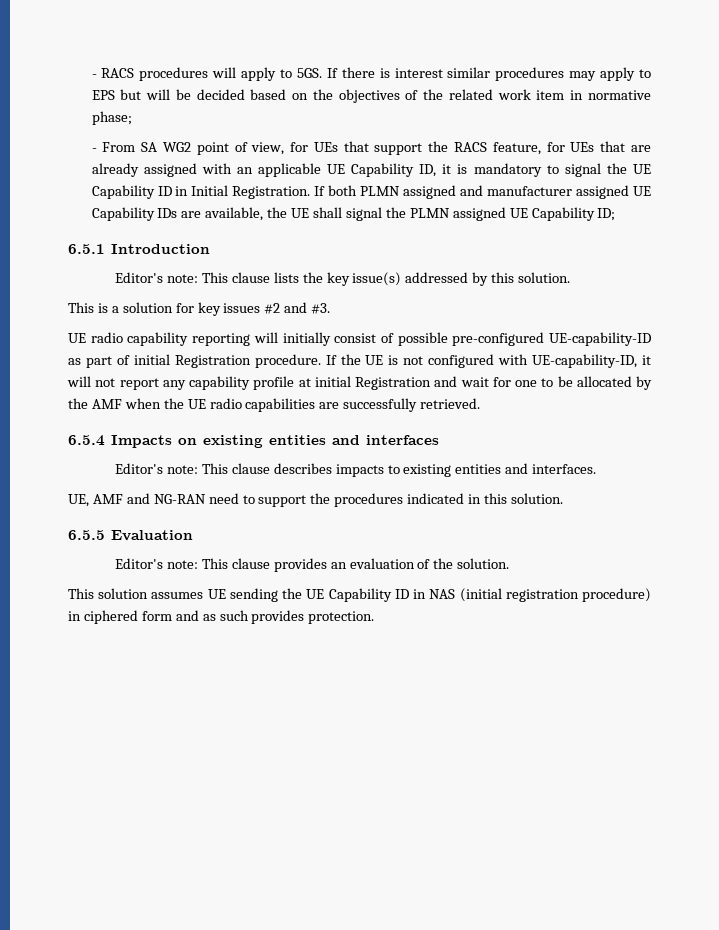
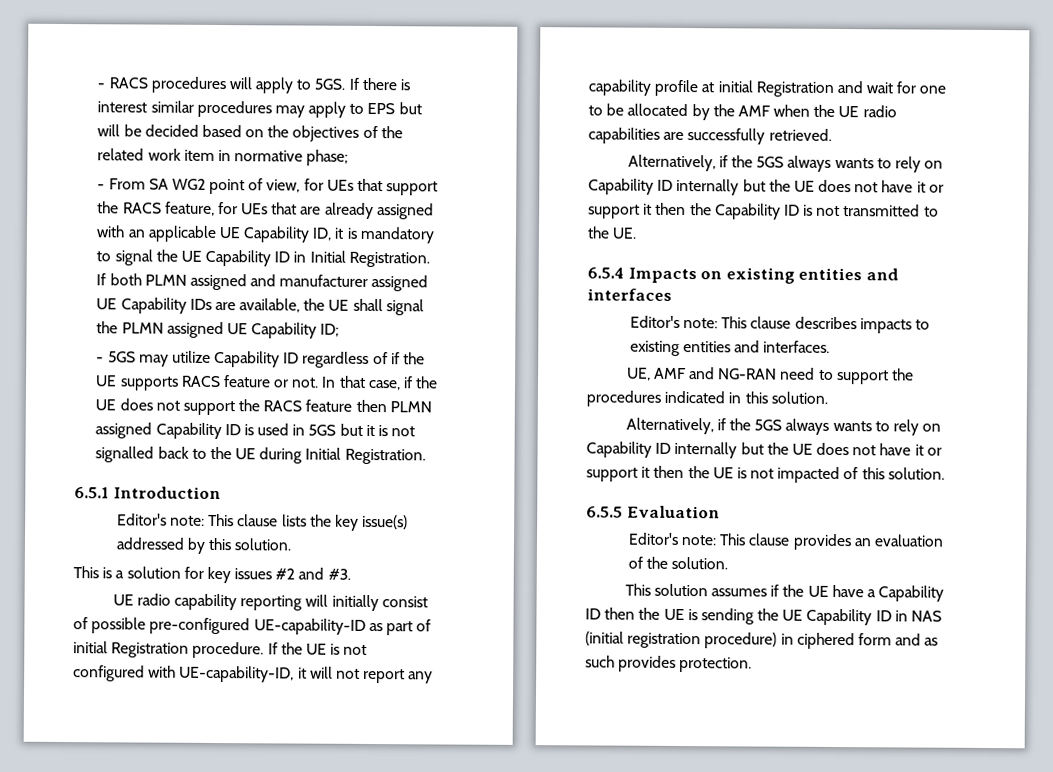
+ - 5GS may utilize Capability ID regardless of if the UE supports RACS feature or not. In that case, if the UE does not support the RACS feature then PLMN assigned Capability ID is used in 5GS but it is not signalled back to the UE during Initial Registration.
+ Alternatively, if the 5GS always wants to rely on Capability ID internally but the UE does not have it or support it then the Capability ID is not transmitted to the UE.
+ Alternatively, if the 5GS always wants to rely on Capability ID internally but the UE does not have it or support it then the UE is not impacted of this solution.
- This solution assumes UE sending the UE Capability ID in NAS (initial registration procedure) in ciphered form and as such provides protection.
+ This solution assumes if the UE have a Capability ID then the UE is sending the UE Capability ID in NAS (initial registration procedure) in ciphered form and as such provides protection.

